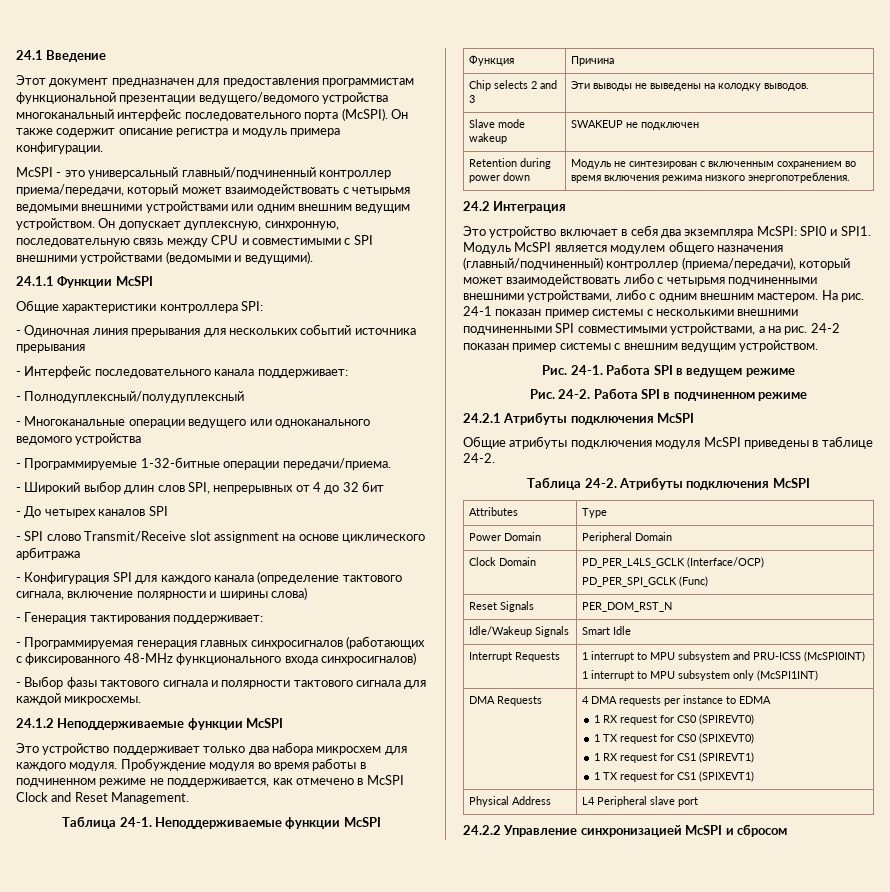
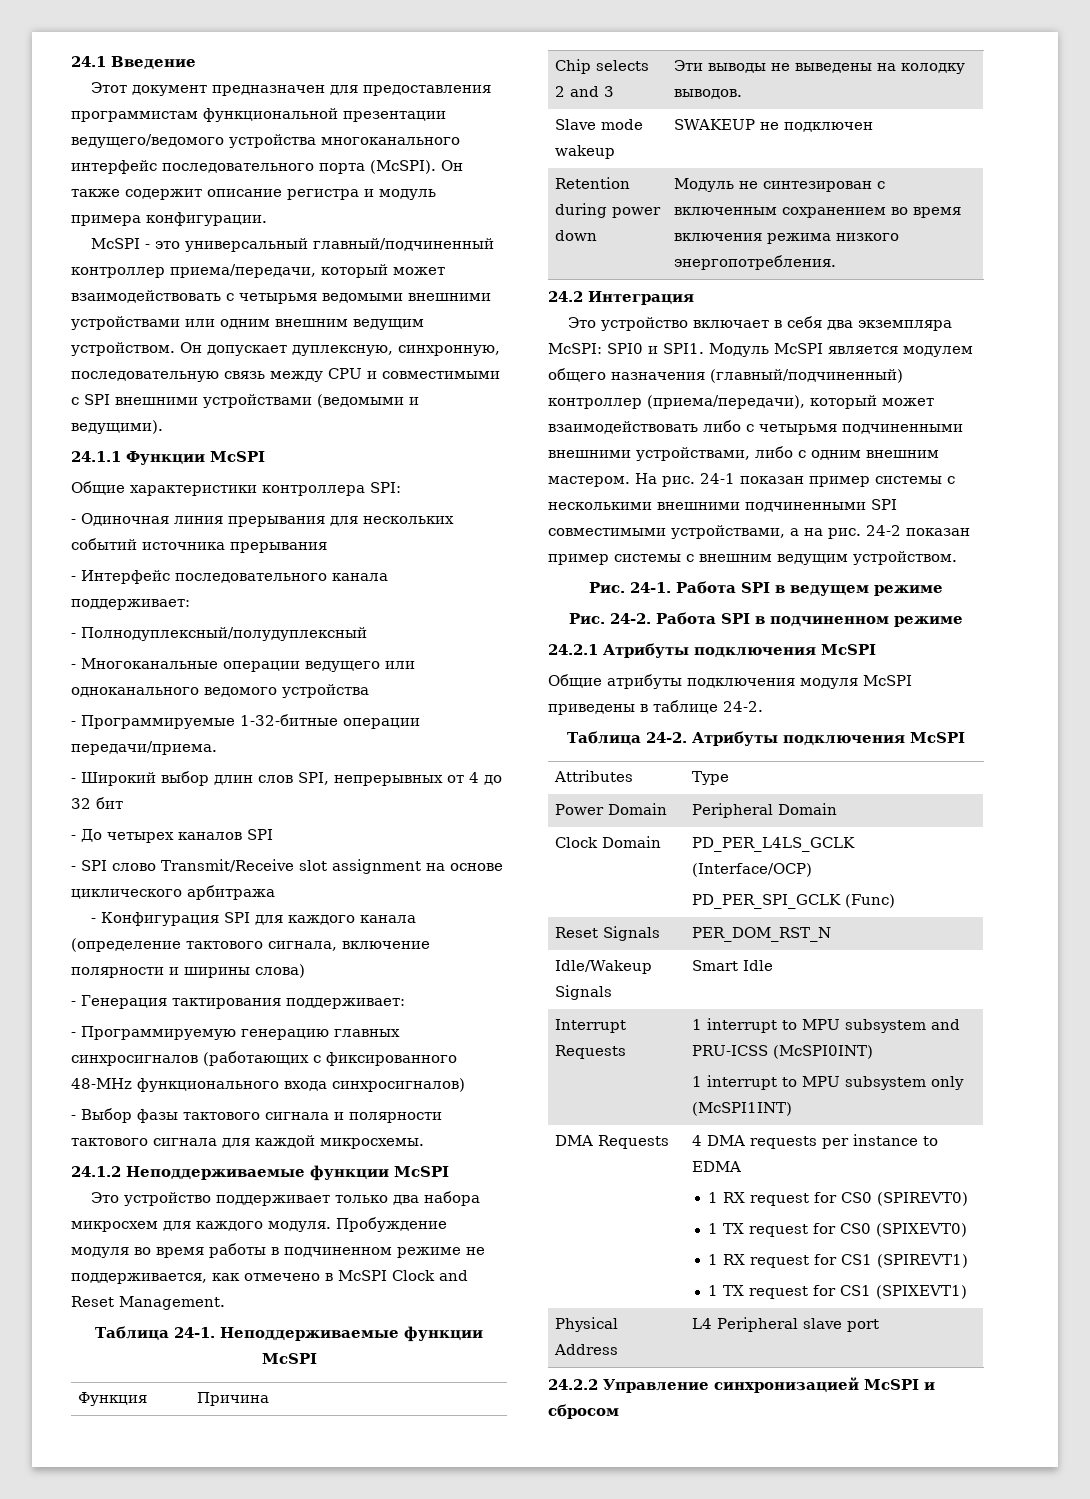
- Этот документ предназначен для предоставления программистам функциональной презентации ведущего/ведомого устройства многоканальный интерфейс последовательного порта (McSPI).
+ Этот документ предназначен для предоставления программистам функциональной презентации ведущего/ведомого устройства многоканального интерфейс последовательного порта (McSPI).
- - Программируемая генерация главных синхросигналов (работающих с фиксированного 48-MHz функционального входа синхросигналов)
+ - Программируемую генерацию главных синхросигналов (работающих с фиксированного 48-MHz функционального входа синхросигналов)

